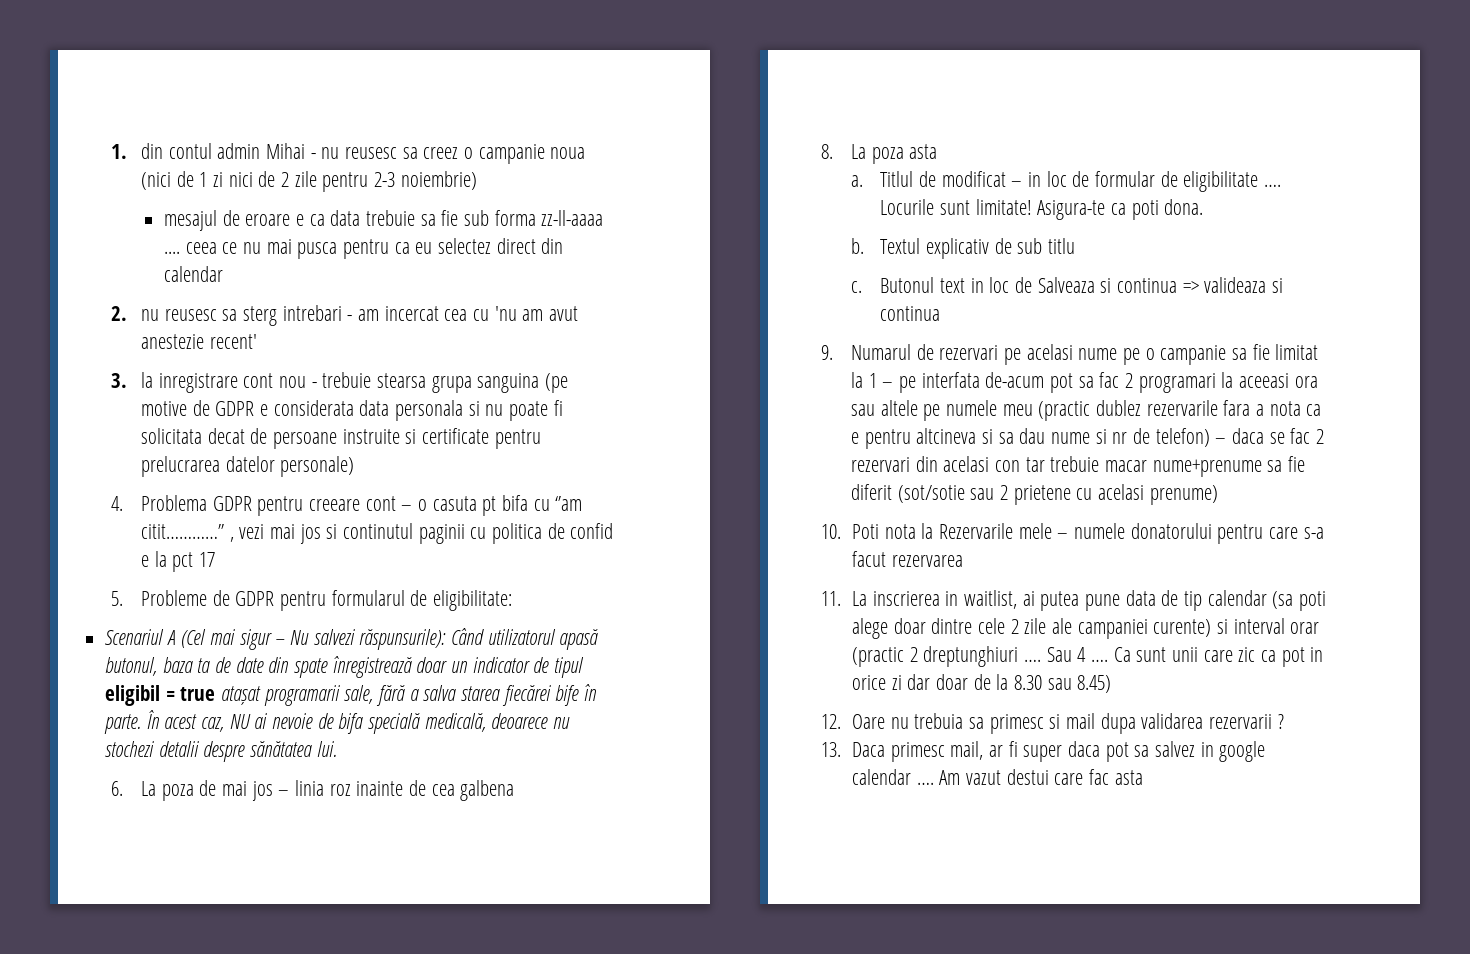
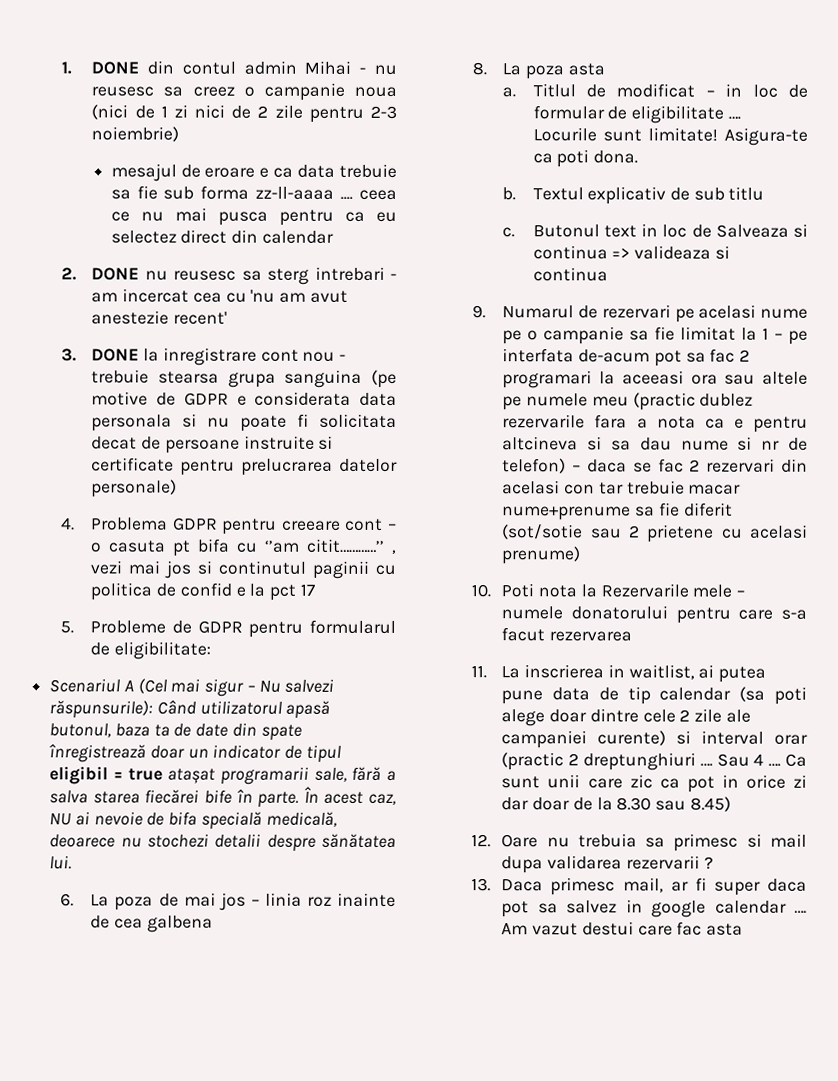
- 1. din contul admin Mihai - nu reusesc sa creez o campanie noua (nici de 1 zi nici de 2 zile pentru 2-3 noiembrie)
+ 1. DONE din contul admin Mihai - nu reusesc sa creez o campanie noua (nici de 1 zi nici de 2 zile pentru 2-3 noiembrie)
- 2. nu reusesc sa sterg intrebari - am incercat cea cu 'nu am avut anestezie recent'
+ 2. DONE nu reusesc sa sterg intrebari - am incercat cea cu 'nu am avut anestezie recent'
- 3. la inregistrare cont nou - trebuie stearsa grupa sanguina (pe motive de GDPR e considerata data personala si nu poate fi solicitata decat de persoane instruite si certificate pentru prelucrarea datelor personale)
+ 3. DONE la inregistrare cont nou - trebuie stearsa grupa sanguina (pe motive de GDPR e considerata data personala si nu poate fi solicitata decat de persoane instruite si certificate pentru prelucrarea datelor personale)

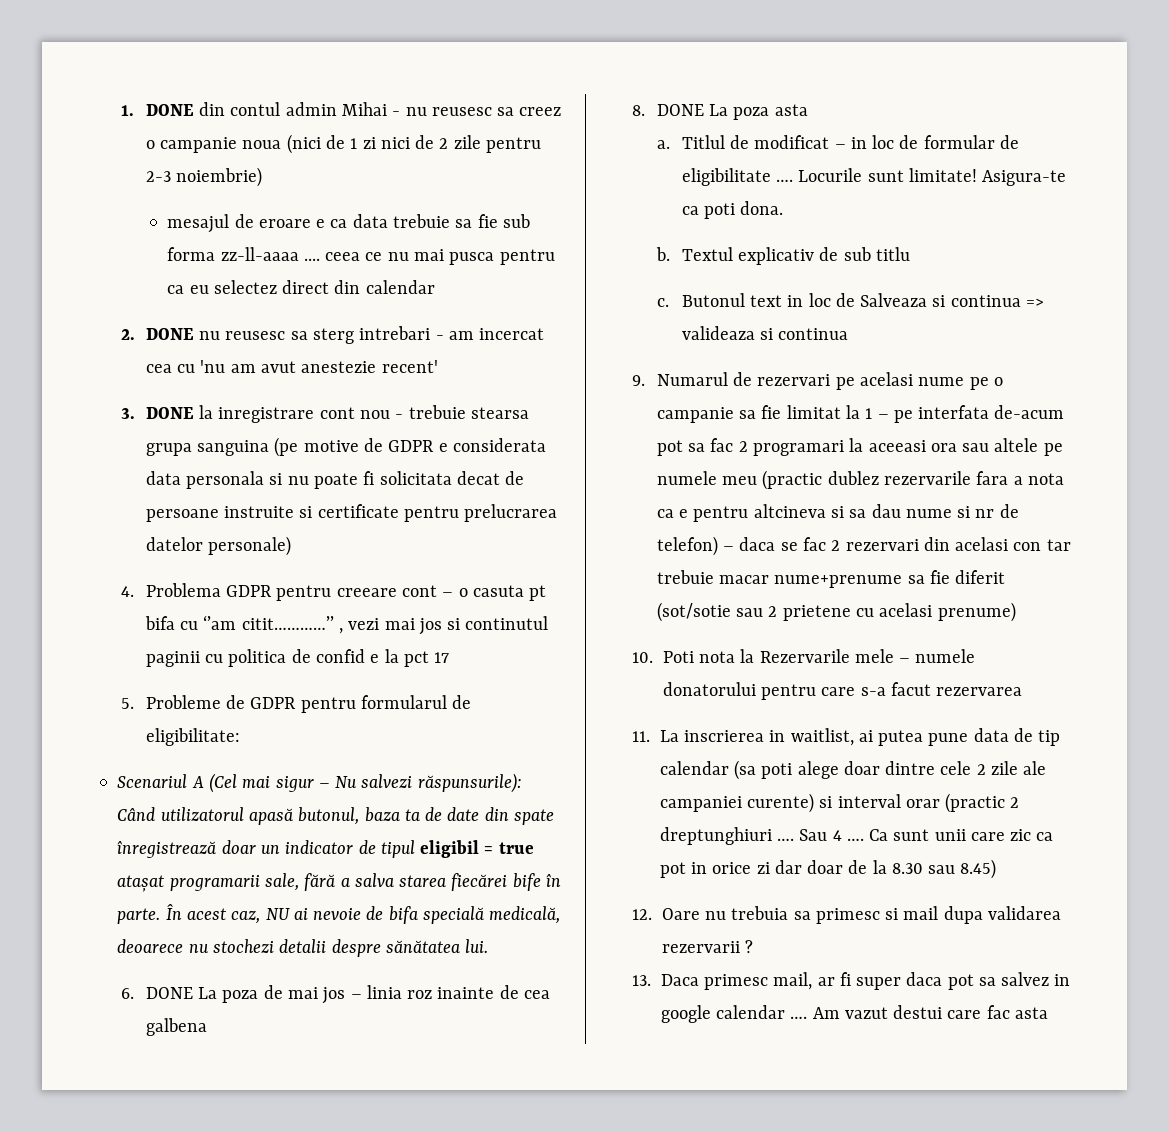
- 6. La poza de mai jos – linia roz inainte de cea galbena
+ 6. DONE La poza de mai jos – linia roz inainte de cea galbena
- 8. La poza asta
+ 8. DONE La poza asta

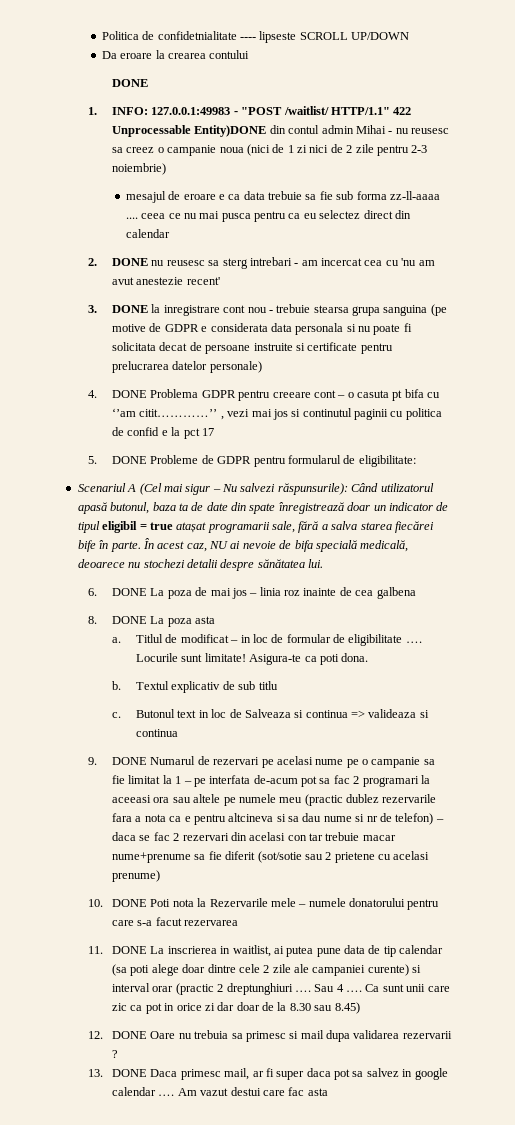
- 1. DONE din contul admin Mihai - nu reusesc sa creez o campanie noua (nici de 1 zi nici de 2 zile pentru 2-3 noiembrie)
+ Politica de confidetnialitate ---- lipseste SCROLL UP/DOWN
+ Da eroare la crearea contului
+ DONE
+ 1. INFO: 127.0.0.1:49983 - "POST /waitlist/ HTTP/1.1" 422 Unprocessable Entity)DONE din contul admin Mihai - nu reusesc sa creez o campanie noua (nici de 1 zi nici de 2 zile pentru 2-3 noiembrie)
- 4. Problema GDPR pentru creeare cont – o casuta pt bifa cu ‘’am citit…………’’ , vezi mai jos si continutul paginii cu politica de confid e la pct 17
+ 4. DONE Problema GDPR pentru creeare cont – o casuta pt bifa cu ‘’am citit…………’’ , vezi mai jos si continutul paginii cu politica de confid e la pct 17
- 5. Probleme de GDPR pentru formularul de eligibilitate:
+ 5. DONE Probleme de GDPR pentru formularul de eligibilitate:
- 9. Numarul de rezervari pe acelasi nume pe o campanie sa fie limitat la 1 – pe interfata de-acum pot sa fac 2 programari la aceeasi ora sau altele pe numele meu (practic dublez rezervarile fara a nota ca e pentru altcineva si sa dau nume si nr de telefon) – daca se fac 2 rezervari din acelasi con tar trebuie macar nume+prenume sa fie diferit (sot/sotie sau 2 prietene cu acelasi prenume)
+ 9. DONE Numarul de rezervari pe acelasi nume pe o campanie sa fie limitat la 1 – pe interfata de-acum pot sa fac 2 programari la aceeasi ora sau altele pe numele meu (practic dublez rezervarile fara a nota ca e pentru altcineva si sa dau nume si nr de telefon) – daca se fac 2 rezervari din acelasi con tar trebuie macar nume+prenume sa fie diferit (sot/sotie sau 2 prietene cu acelasi prenume)
- 10. Poti nota la Rezervarile mele – numele donatorului pentru care s-a facut rezervarea
+ 10. DONE Poti nota la Rezervarile mele – numele donatorului pentru care s-a facut rezervarea
- 11. La inscrierea in waitlist, ai putea pune data de tip calendar (sa poti alege doar dintre cele 2 zile ale campaniei curente) si interval orar (practic 2 dreptunghiuri ….
+ 11. DONE La inscrierea in waitlist, ai putea pune data de tip calendar (sa poti alege doar dintre cele 2 zile ale campaniei curente) si interval orar (practic 2 dreptunghiuri ….
- 12. Oare nu trebuia sa primesc si mail dupa validarea rezervarii ?
+ 12. DONE Oare nu trebuia sa primesc si mail dupa validarea rezervarii ?
- 13. Daca primesc mail, ar fi super daca pot sa salvez in google calendar ….
+ 13. DONE Daca primesc mail, ar fi super daca pot sa salvez in google calendar ….

